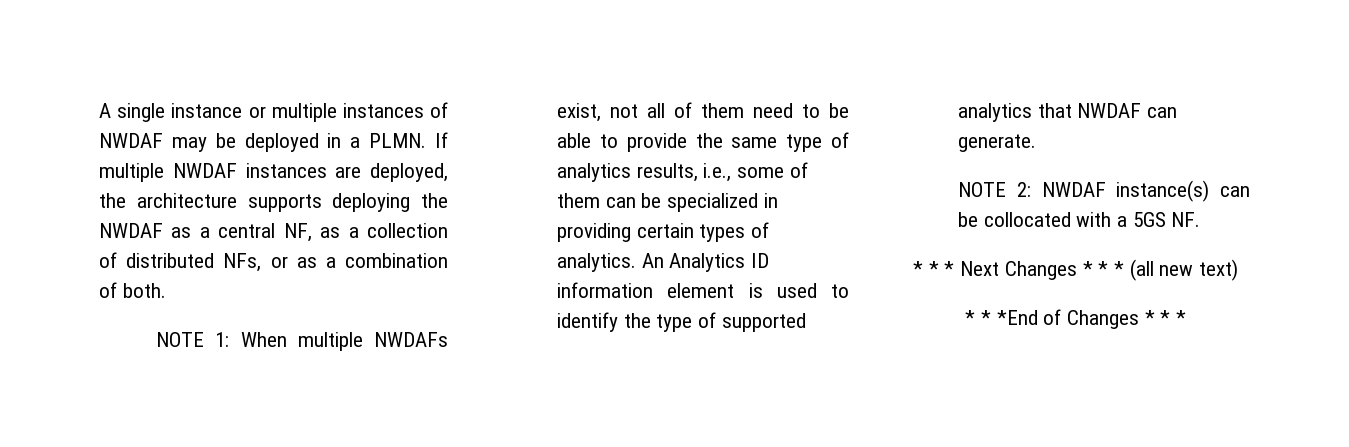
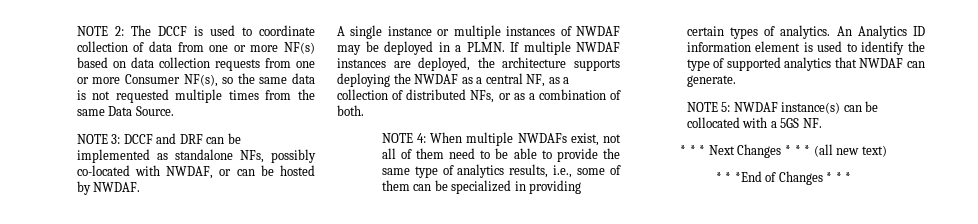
+ NOTE 2: The DCCF is used to coordinate collection of data from one or more NF(s) based on data collection requests from one or more Consumer NF(s), so the same data is not requested multiple times from the same Data Source.
+ NOTE 3: DCCF and DRF can be implemented as standalone NFs, possibly co-located with NWDAF, or can be hosted by NWDAF.
- NOTE 1: When multiple NWDAFs exist, not all of them need to be able to provide the same type of analytics results, i.e., some of them can be specialized in providing certain types of analytics.
+ NOTE 4: When multiple NWDAFs exist, not all of them need to be able to provide the same type of analytics results, i.e., some of them can be specialized in providing certain types of analytics.
- NOTE 2: NWDAF instance(s) can be collocated with a 5GS NF.
+ NOTE 5: NWDAF instance(s) can be collocated with a 5GS NF.

